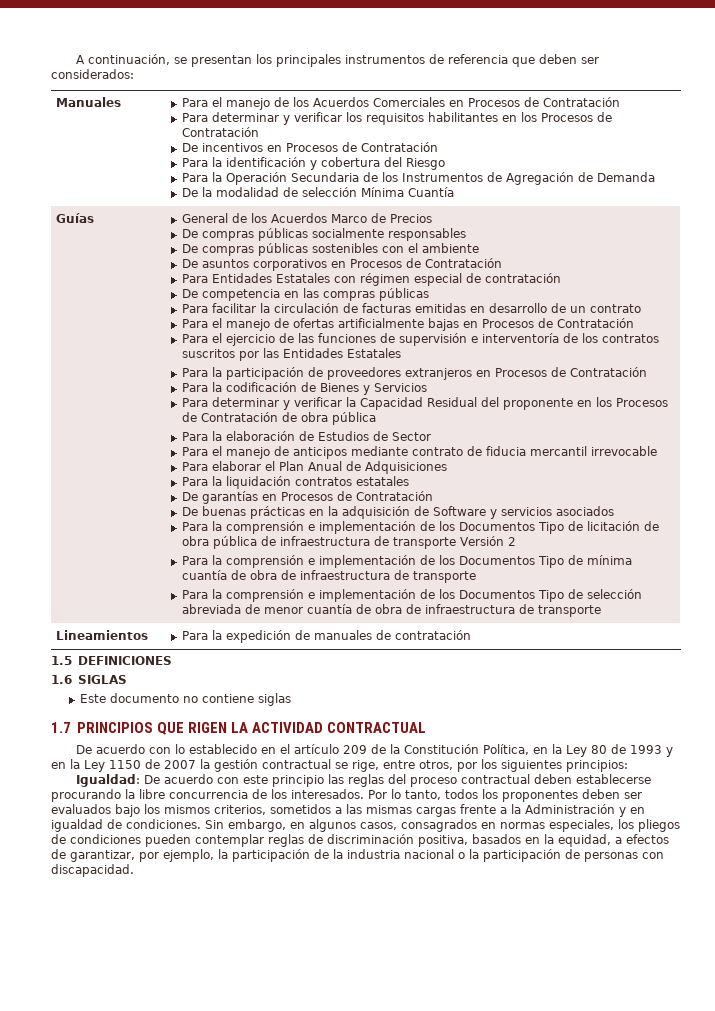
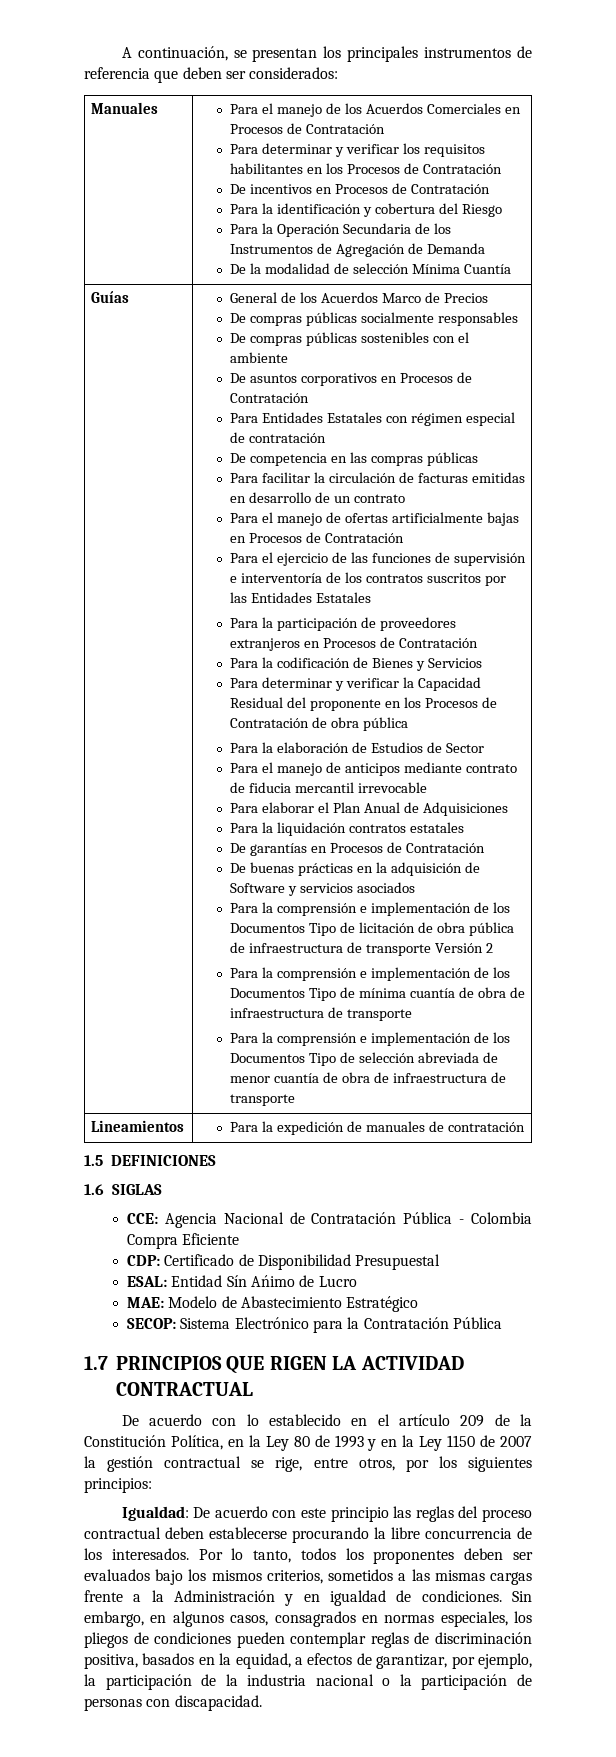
- Este documento no contiene siglas
+ CCE: Agencia Nacional de Contratación Pública - Colombia Compra Eficiente
+ CDP: Certificado de Disponibilidad Presupuestal
+ ESAL: Entidad Sín Ańimo de Lucro
+ MAE: Modelo de Abastecimiento Estratégico
+ SECOP: Sistema Electrónico para la Contratación Pública

